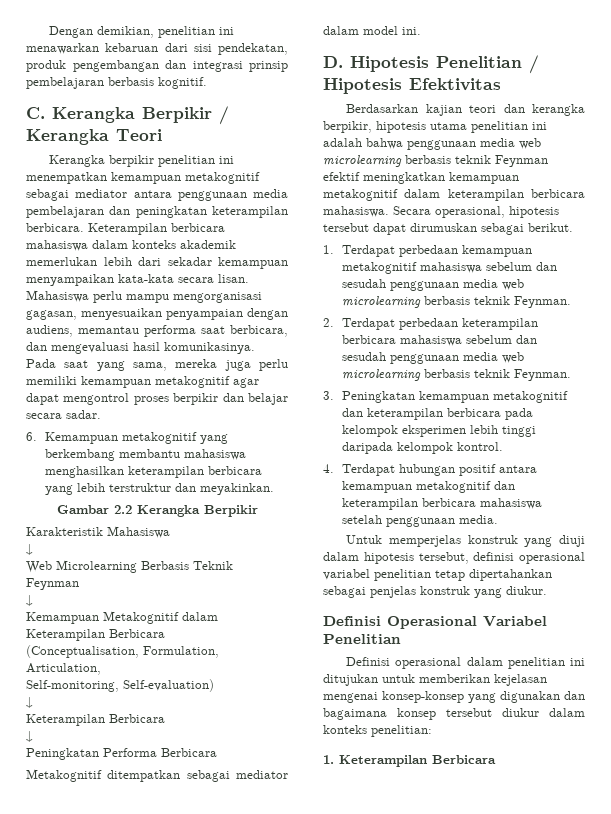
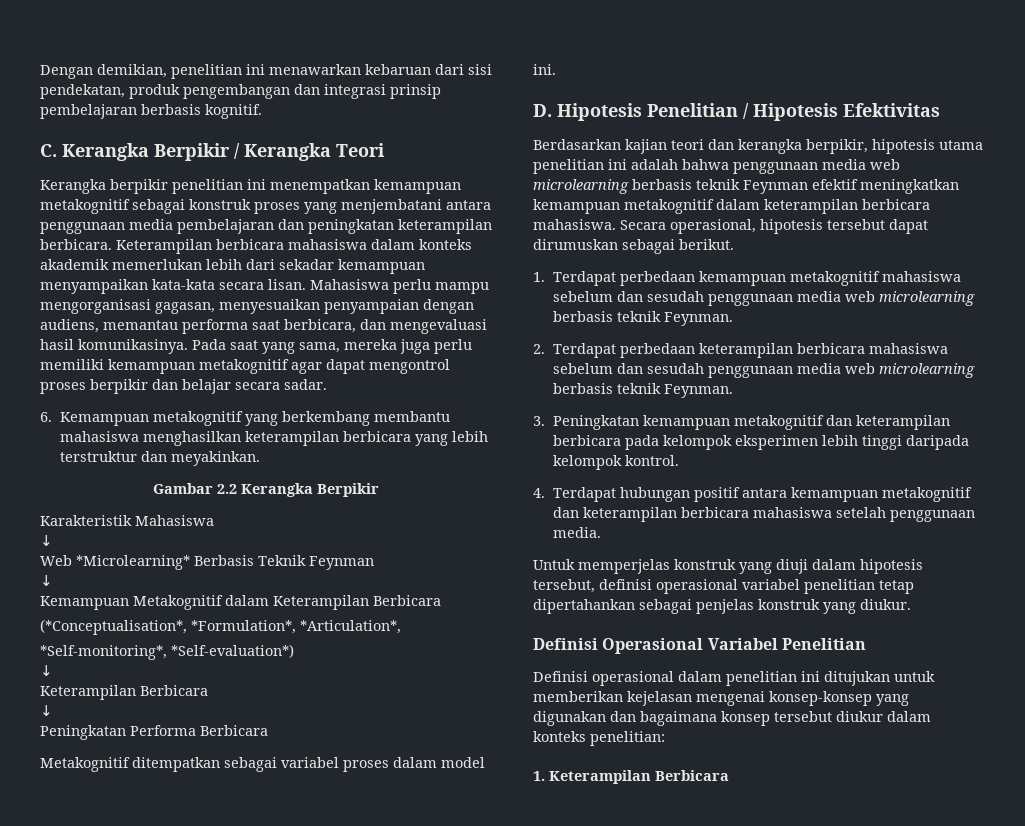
- Kerangka berpikir penelitian ini menempatkan kemampuan metakognitif sebagai mediator antara penggunaan media pembelajaran dan peningkatan keterampilan berbicara.
+ Kerangka berpikir penelitian ini menempatkan kemampuan metakognitif sebagai konstruk proses yang menjembatani antara penggunaan media pembelajaran dan peningkatan keterampilan berbicara.
- Web Microlearning Berbasis Teknik Feynman
+ Web *Microlearning* Berbasis Teknik Feynman
- (Conceptualisation, Formulation, Articulation,
- Self-monitoring, Self-evaluation)
+ (*Conceptualisation*, *Formulation*, *Articulation*,
+ *Self-monitoring*, *Self-evaluation*)
- Metakognitif ditempatkan sebagai mediator dalam model ini.
+ Metakognitif ditempatkan sebagai variabel proses dalam model ini.

